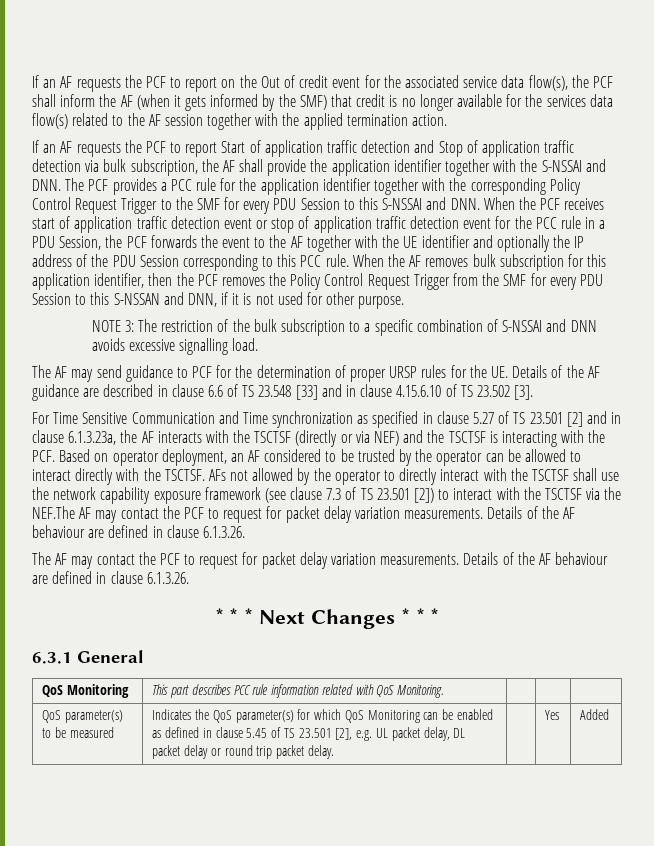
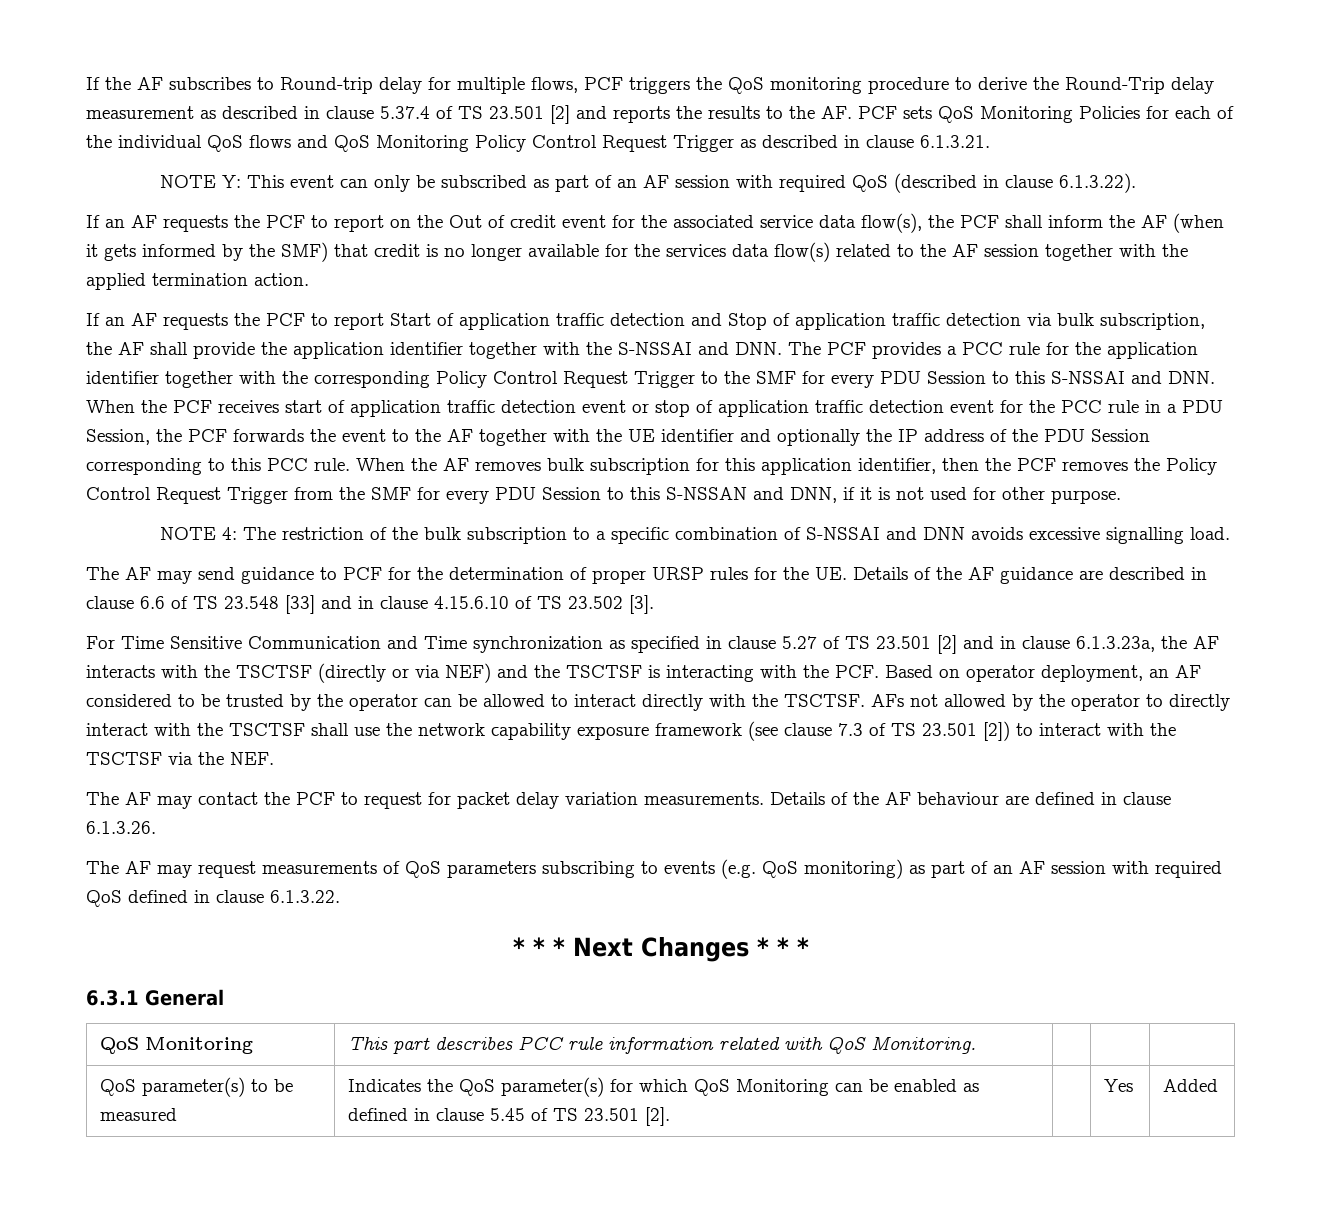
+ If the AF subscribes to Round-trip delay for multiple flows, PCF triggers the QoS monitoring procedure to derive the Round-Trip delay measurement as described in clause 5.37.4 of TS 23.501 [2] and reports the results to the AF. PCF sets QoS Monitoring Policies for each of the individual QoS flows and QoS Monitoring Policy Control Request Trigger as described in clause 6.1.3.21.
+ NOTE Y: This event can only be subscribed as part of an AF session with required QoS (described in clause 6.1.3.22).
- NOTE 3: The restriction of the bulk subscription to a specific combination of S-NSSAI and DNN avoids excessive signalling load.
+ NOTE 4: The restriction of the bulk subscription to a specific combination of S-NSSAI and DNN avoids excessive signalling load.
- AFs not allowed by the operator to directly interact with the TSCTSF shall use the network capability exposure framework (see clause 7.3 of TS 23.501 [2]) to interact with the TSCTSF via the NEF.The AF may contact the PCF to request for packet delay variation measurements.
+ AFs not allowed by the operator to directly interact with the TSCTSF shall use the network capability exposure framework (see clause 7.3 of TS 23.501 [2]) to interact with the TSCTSF via the NEF.
+ The AF may contact the PCF to request for packet delay variation measurements.
- The AF may contact the PCF to request for packet delay variation measurements. Details of the AF behaviour are defined in clause 6.1.3.26.
+ The AF may request measurements of QoS parameters subscribing to events (e.g. QoS monitoring) as part of an AF session with required QoS defined in clause 6.1.3.22.
- QoS parameter(s) to be measured | Indicates the QoS parameter(s) for which QoS Monitoring can be enabled as defined in clause 5.45 of TS 23.501 [2], e.g. UL packet delay, DL packet delay or round trip packet delay. | | Yes | Added
+ QoS parameter(s) to be measured | Indicates the QoS parameter(s) for which QoS Monitoring can be enabled as defined in clause 5.45 of TS 23.501 [2]. | | Yes | Added

